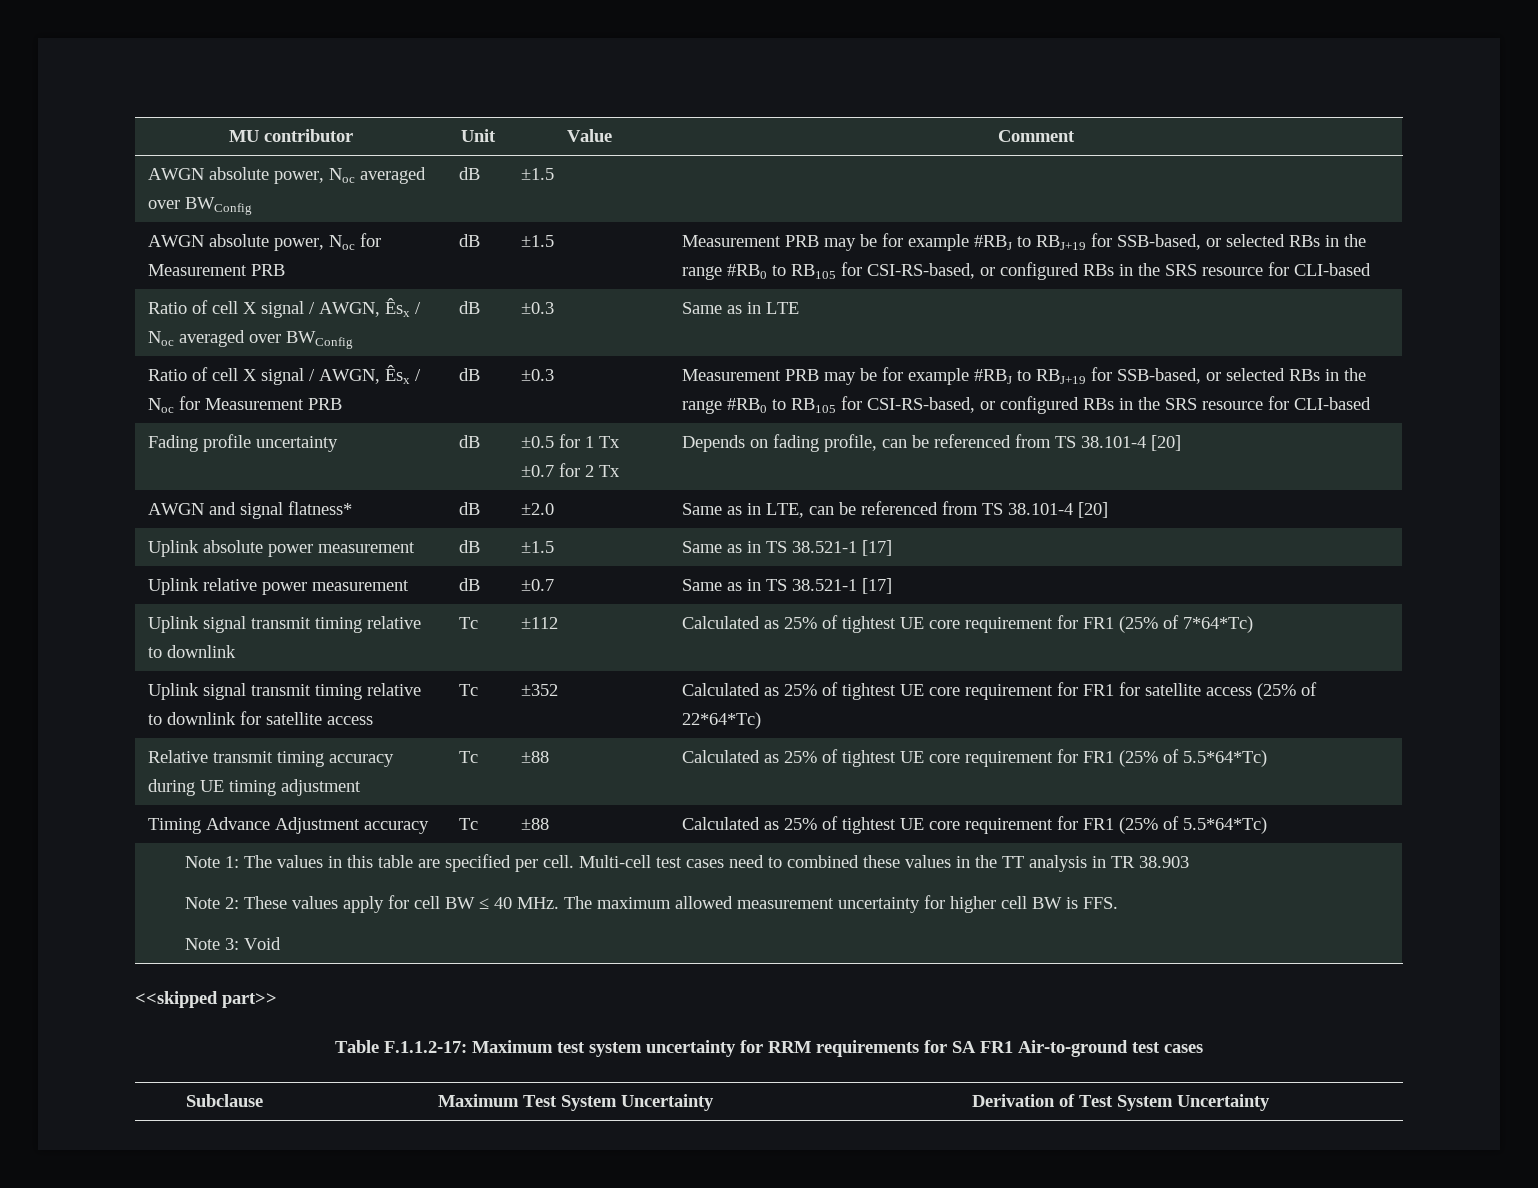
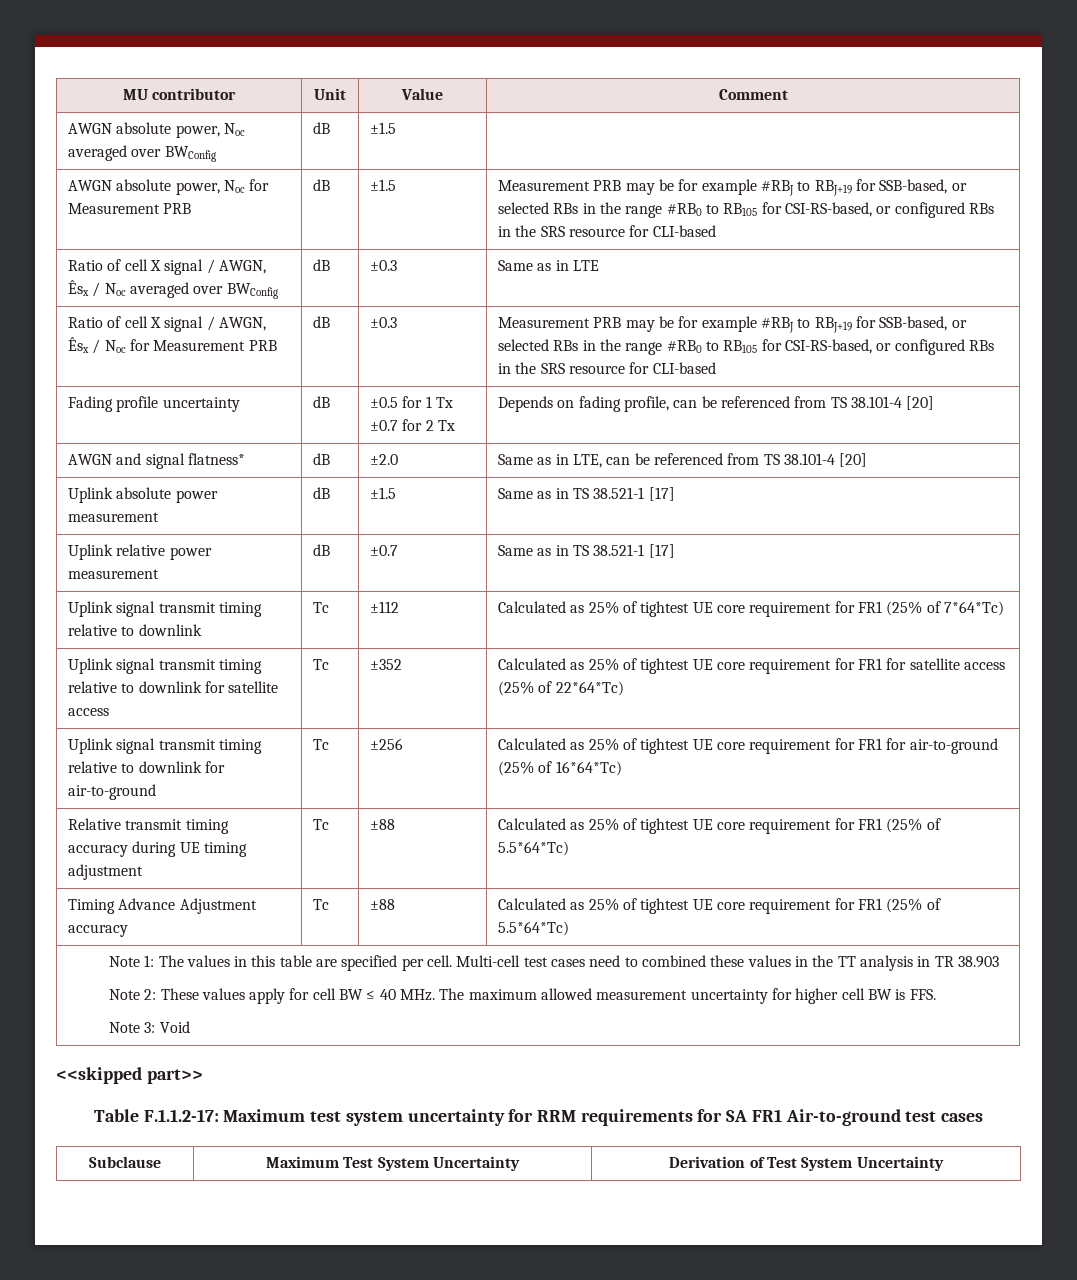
+ Uplink signal transmit timing relative to downlink for air-to-ground | Tc | ±256 | Calculated as 25% of tightest UE core requirement for FR1 for air-to-ground (25% of 16*64*Tc)

